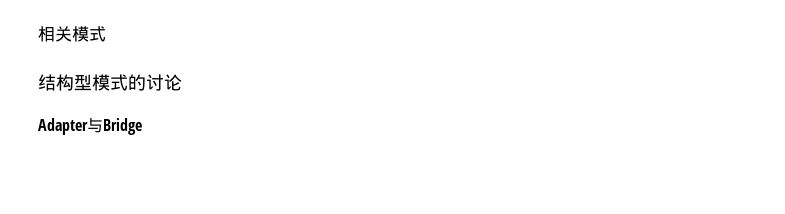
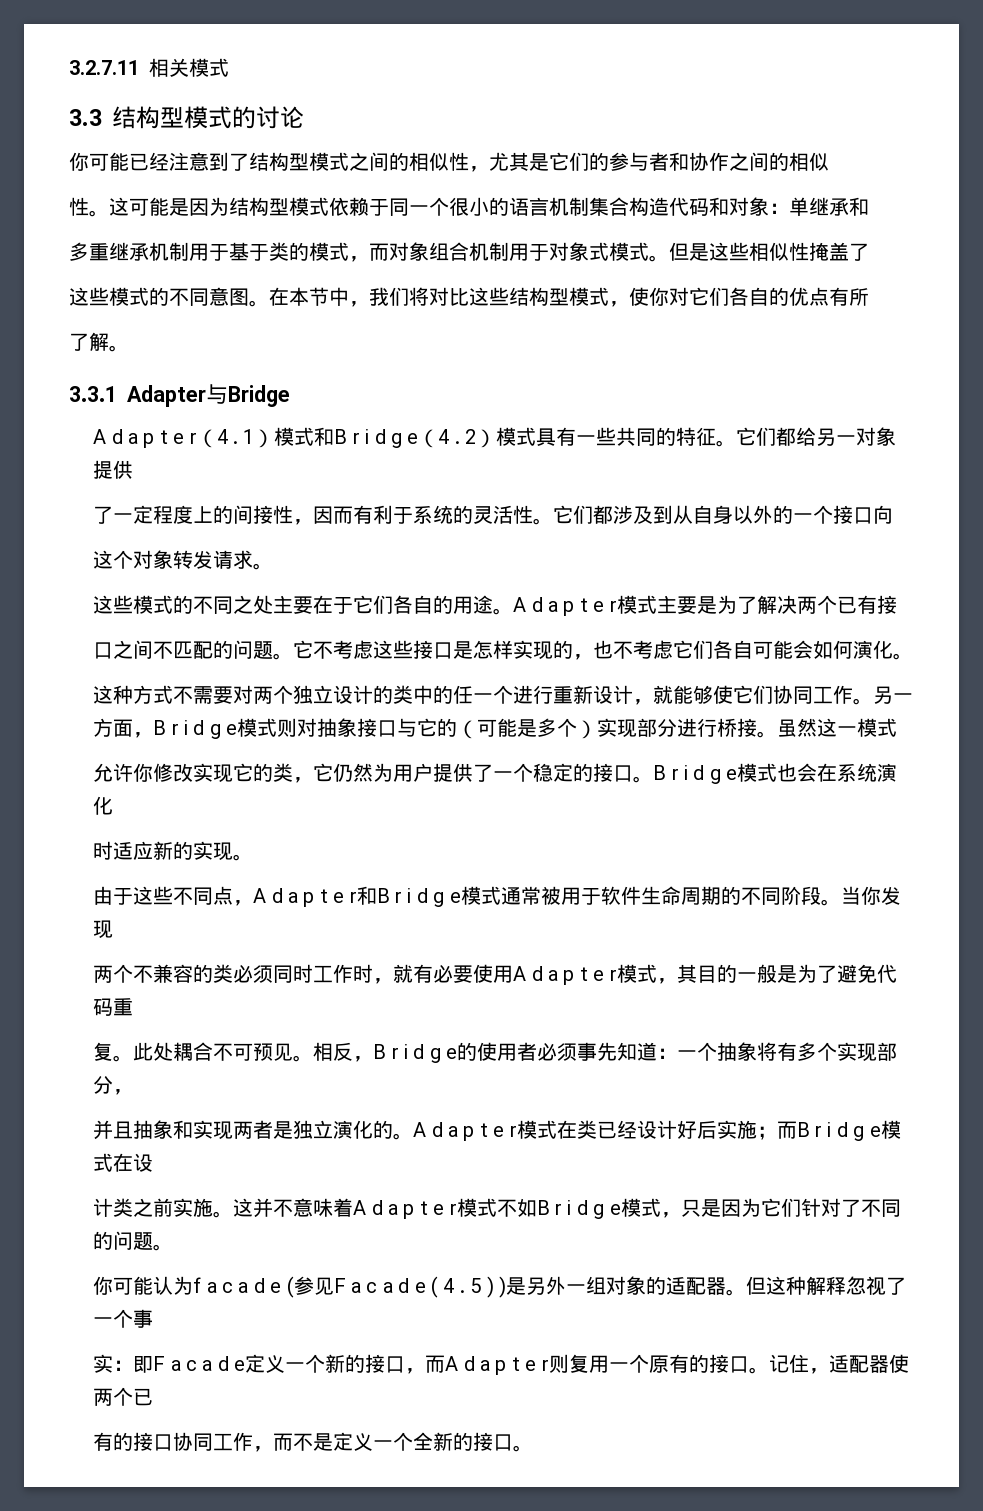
- 相关模式
+ 3.2.7.11相关模式
- 结构型模式的讨论
+ 3.3结构型模式的讨论
- Adapter与Bridge
+ 你可能已经注意到了结构型模式之间的相似性，尤其是它们的参与者和协作之间的相似
+ 性。这可能是因为结构型模式依赖于同一个很小的语言机制集合构造代码和对象：单继承和
+ 多重继承机制用于基于类的模式，而对象组合机制用于对象式模式。但是这些相似性掩盖了
+ 这些模式的不同意图。在本节中，我们将对比这些结构型模式，使你对它们各自的优点有所
+ 了解。
+ 3.3.1 Adapter与Bridge
+ A d a p t e r（4 . 1）模式和B r i d g e（4 . 2）模式具有一些共同的特征。它们都给另一对象提供
+ 了一定程度上的间接性，因而有利于系统的灵活性。它们都涉及到从自身以外的一个接口向
+ 这个对象转发请求。
+ 这些模式的不同之处主要在于它们各自的用途。A d a p t e r模式主要是为了解决两个已有接
+ 口之间不匹配的问题。它不考虑这些接口是怎样实现的，也不考虑它们各自可能会如何演化。
+ 这种方式不需要对两个独立设计的类中的任一个进行重新设计，就能够使它们协同工作。另一方面，B r i d g e模式则对抽象接口与它的（可能是多个）实现部分进行桥接。虽然这一模式
+ 允许你修改实现它的类，它仍然为用户提供了一个稳定的接口。B r i d g e模式也会在系统演化
+ 时适应新的实现。
+ 由于这些不同点，A d a p t e r和B r i d g e模式通常被用于软件生命周期的不同阶段。当你发现
+ 两个不兼容的类必须同时工作时，就有必要使用A d a p t e r模式，其目的一般是为了避免代码重
+ 复。此处耦合不可预见。相反，B r i d g e的使用者必须事先知道：一个抽象将有多个实现部分，
+ 并且抽象和实现两者是独立演化的。A d a p t e r模式在类已经设计好后实施；而B r i d g e模式在设
+ 计类之前实施。这并不意味着A d a p t e r模式不如B r i d g e模式，只是因为它们针对了不同的问题。
+ 你可能认为f a c a d e (参见F a c a d e ( 4 . 5 ) )是另外一组对象的适配器。但这种解释忽视了一个事
+ 实：即F a c a d e定义一个新的接口，而A d a p t e r则复用一个原有的接口。记住，适配器使两个已
+ 有的接口协同工作，而不是定义一个全新的接口。

